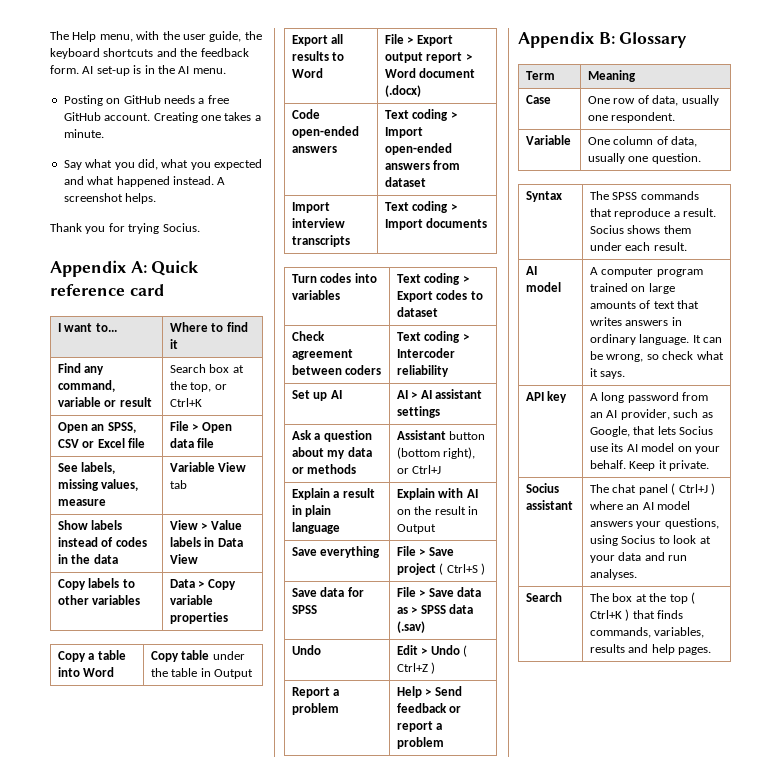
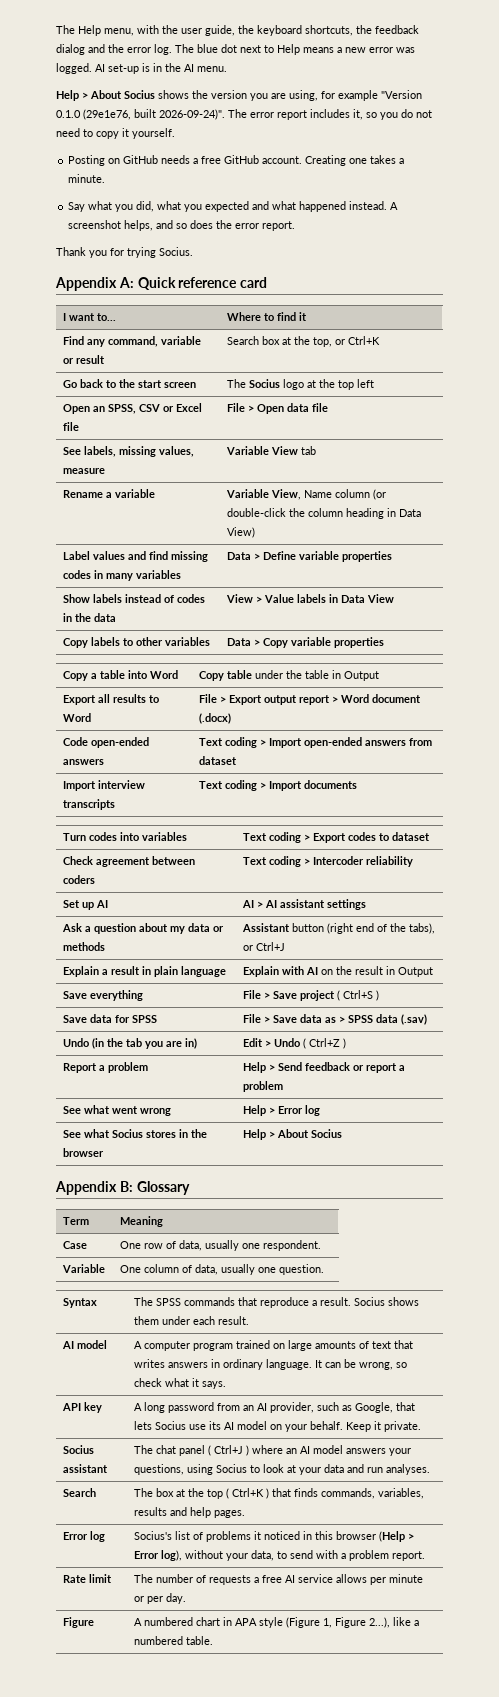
- The Help menu, with the user guide, the keyboard shortcuts and the feedback form.
+ The Help menu, with the user guide, the keyboard shortcuts, the feedback dialog and the error log. The blue dot next to Help means a new error was logged.
+ Help > About Socius shows the version you are using, for example "Version 0.1.0 (29e1e76, built 2026-09-24)". The error report includes it, so you do not need to copy it yourself.
- A screenshot helps.
+ A screenshot helps, and so does the error report.
+ Go back to the start screen | The Socius logo at the top left
+ Rename a variable | Variable View, Name column (or double-click the column heading in Data View)
+ Label values and find missing codes in many variables | Data > Define variable properties
- Ask a question about my data or methods | Assistant button (bottom right), or Ctrl+J
+ Ask a question about my data or methods | Assistant button (right end of the tabs), or Ctrl+J
- Undo | Edit > Undo ( Ctrl+Z )
+ Undo (in the tab you are in) | Edit > Undo ( Ctrl+Z )
+ See what went wrong | Help > Error log
+ See what Socius stores in the browser | Help > About Socius
+ Error log | Socius's list of problems it noticed in this browser (Help > Error log), without your data, to send with a problem report.
+ Rate limit | The number of requests a free AI service allows per minute or per day.
+ Figure | A numbered chart in APA style (Figure 1, Figure 2...), like a numbered table.

